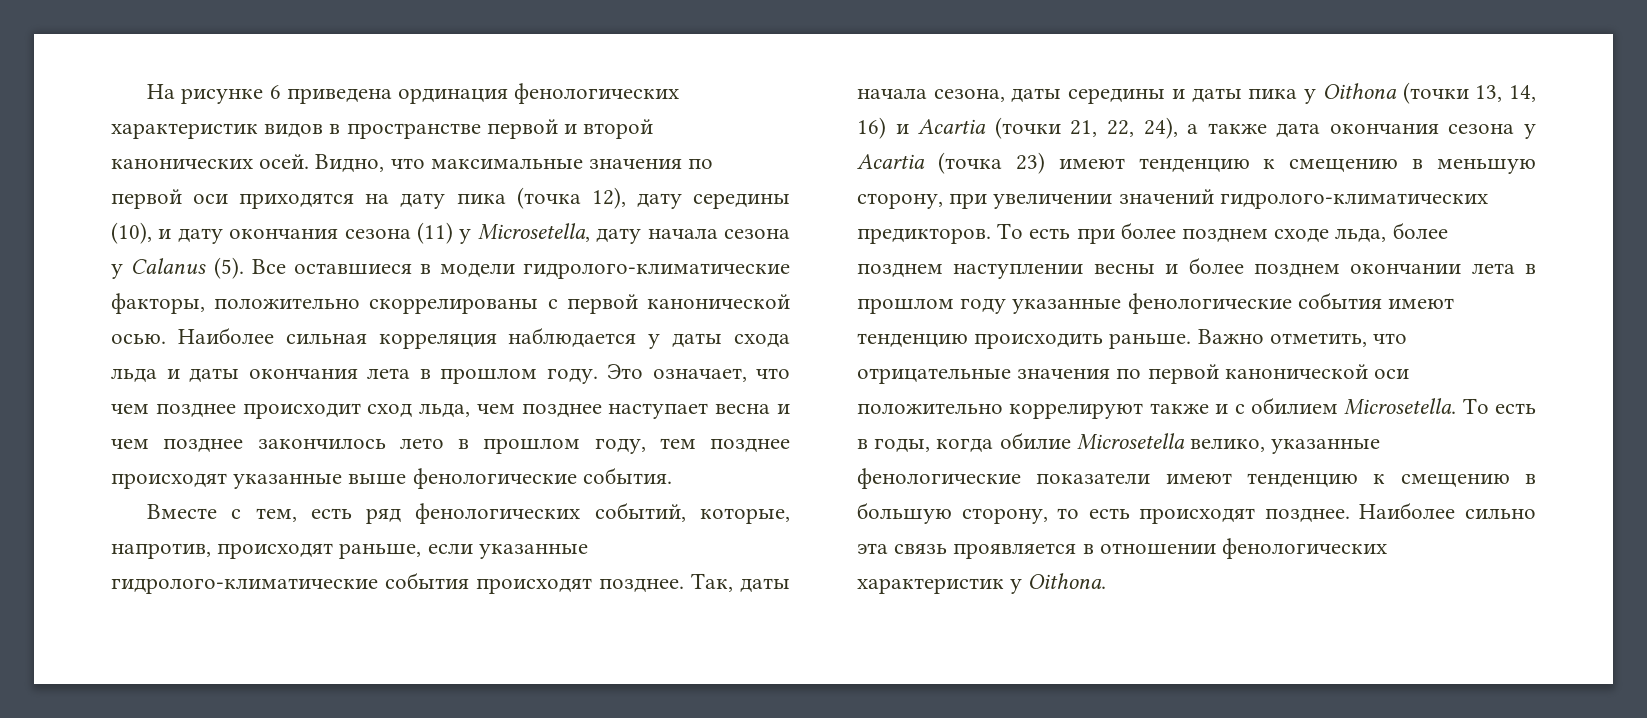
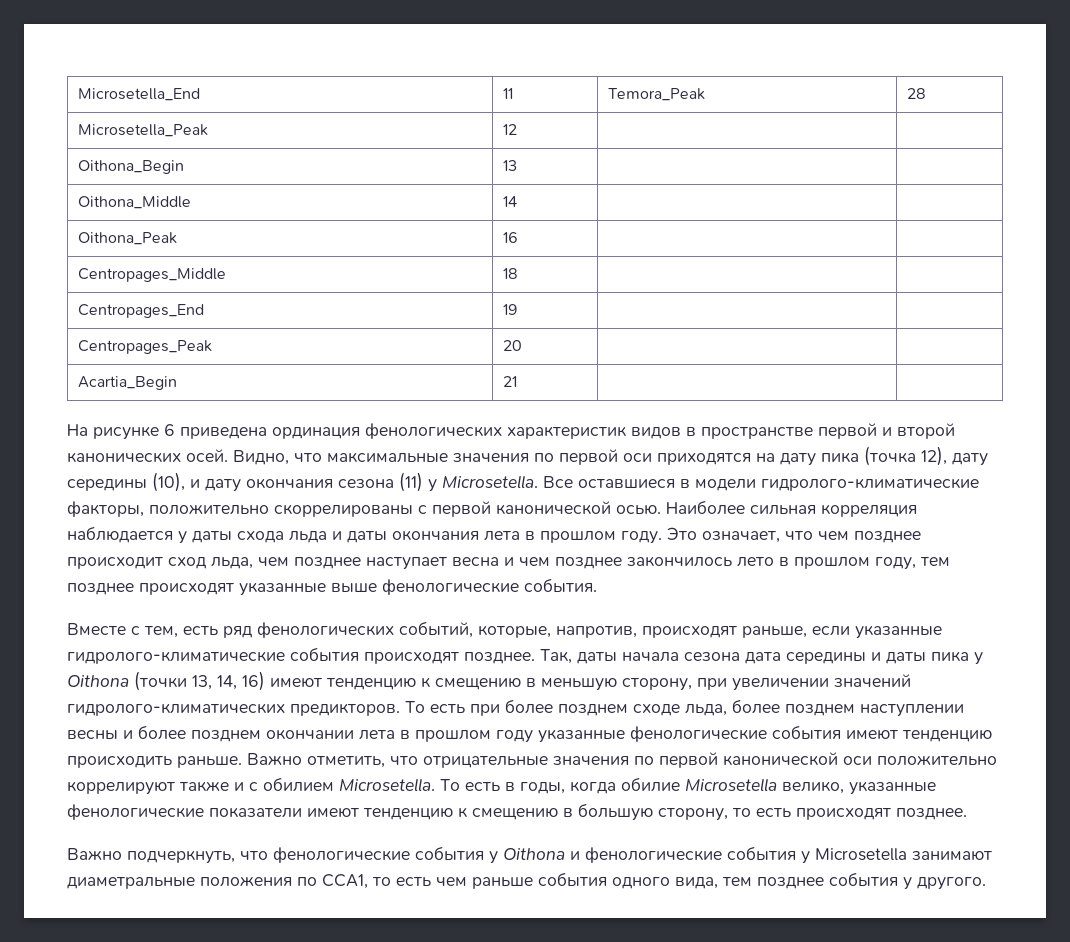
+ Microsetella_End | 11 | Temora_Peak | 28
+ Microsetella_Peak | 12 | |
+ Oithona_Begin | 13 | |
+ Oithona_Middle | 14 | |
+ Oithona_Peak | 16 | |
+ Centropages_Middle | 18 | |
+ Centropages_End | 19 | |
+ Centropages_Peak | 20 | |
+ Acartia_Begin | 21 | |
- Видно, что максимальные значения по первой оси приходятся на дату пика (точка 12), дату середины (10), и дату окончания сезона (11) у Microsetella, дату начала сезона у Calanus (5).
+ Видно, что максимальные значения по первой оси приходятся на дату пика (точка 12), дату середины (10), и дату окончания сезона (11) у Microsetella.
- Так, даты начала сезона, даты середины и даты пика у Oithona (точки 13, 14, 16) и Acartia (точки 21, 22, 24), а также дата окончания сезона у Acartia (точка 23) имеют тенденцию к смещению в меньшую сторону, при увеличении значений гидролого-климатических предикторов.
+ Так, даты начала сезона дата середины и даты пика у Oithona (точки 13, 14, 16) имеют тенденцию к смещению в меньшую сторону, при увеличении значений гидролого-климатических предикторов.
- То есть в годы, когда обилие Microsetella велико, указанные фенологические показатели имеют тенденцию к смещению в большую сторону, то есть происходят позднее. Наиболее сильно эта связь проявляется в отношении фенологических характеристик у Oithona.
+ То есть в годы, когда обилие Microsetella велико, указанные фенологические показатели имеют тенденцию к смещению в большую сторону, то есть происходят позднее.
+ Важно подчеркнуть, что фенологические события у Oithona и фенологические события у Microsetella занимают диаметральные положения по ССА1, то есть чем раньше события одного вида, тем позднее события у другого.

